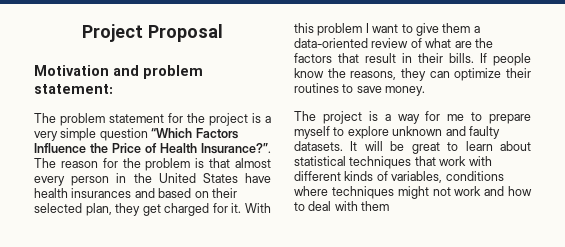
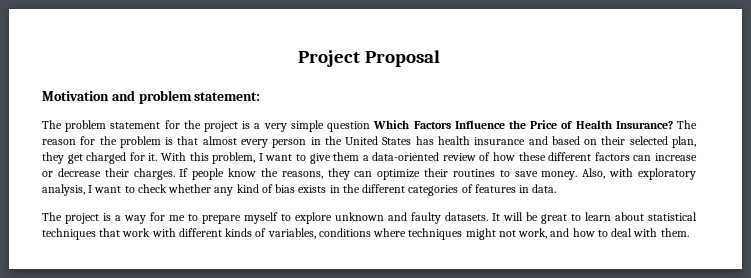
- The problem statement for the project is a very simple question “Which Factors Influence the Price of Health Insurance?”.
+ The problem statement for the project is a very simple question Which Factors Influence the Price of Health Insurance?
- The reason for the problem is that almost every person in the United States have health insurances and based on their selected plan, they get charged for it.
+ The reason for the problem is that almost every person in the United States has health insurance and based on their selected plan, they get charged for it.
- With this problem I want to give them a data-oriented review of what are the factors that result in their bills.
+ With this problem, I want to give them a data-oriented review of how these different factors can increase or decrease their charges.
+ Also, with exploratory analysis, I want to check whether any kind of bias exists in the different categories of features in data.
- It will be great to learn about statistical techniques that work with different kinds of variables, conditions where techniques might not work and how to deal with them
+ It will be great to learn about statistical techniques that work with different kinds of variables, conditions where techniques might not work, and how to deal with them.

